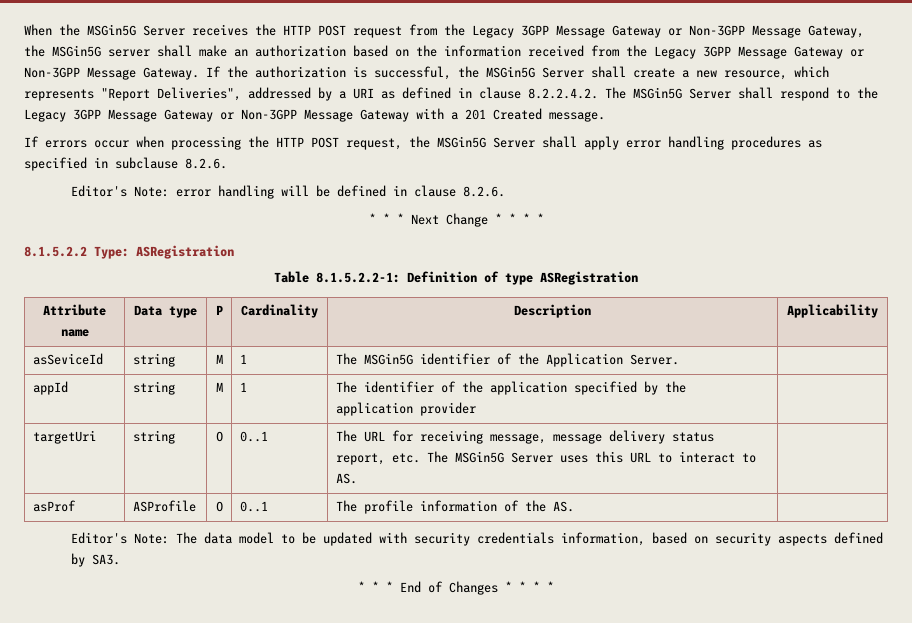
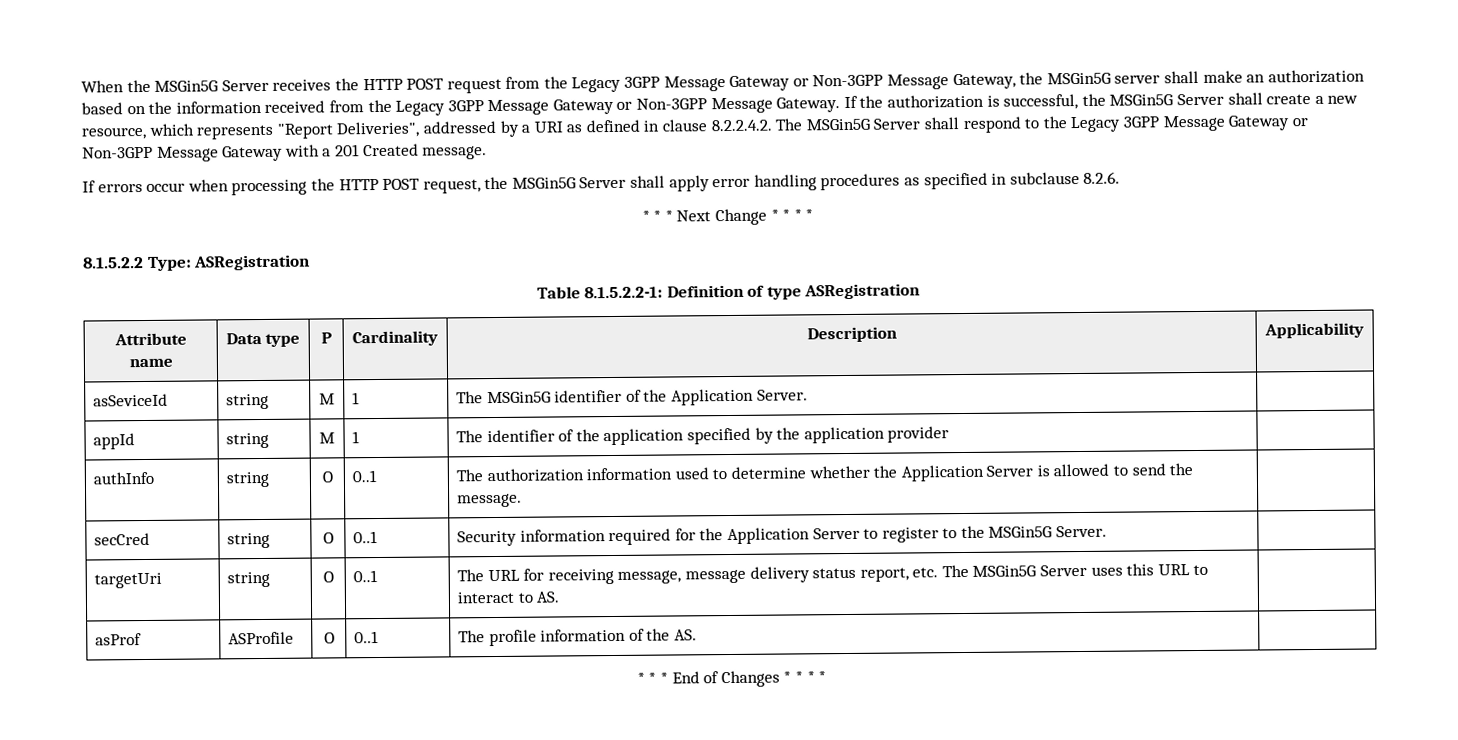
- Editor's Note: error handling will be defined in clause 8.2.6.
+ authInfo | string | O | 0..1 | The authorization information used to determine whether the Application Server is allowed to send the message. |
+ secCred | string | O | 0..1 | Security information required for the Application Server to register to the MSGin5G Server. |
- Editor's Note: The data model to be updated with security credentials information, based on security aspects defined by SA3.

